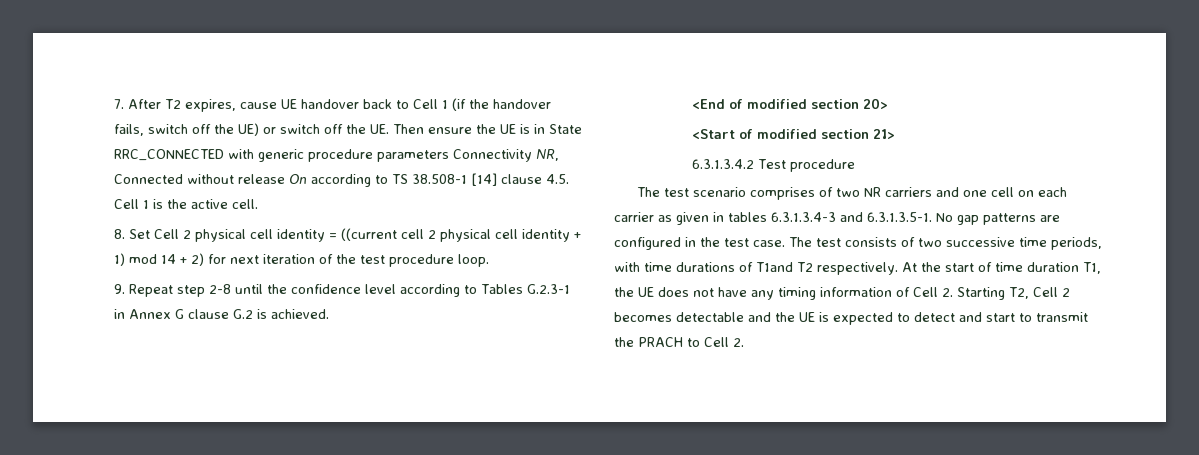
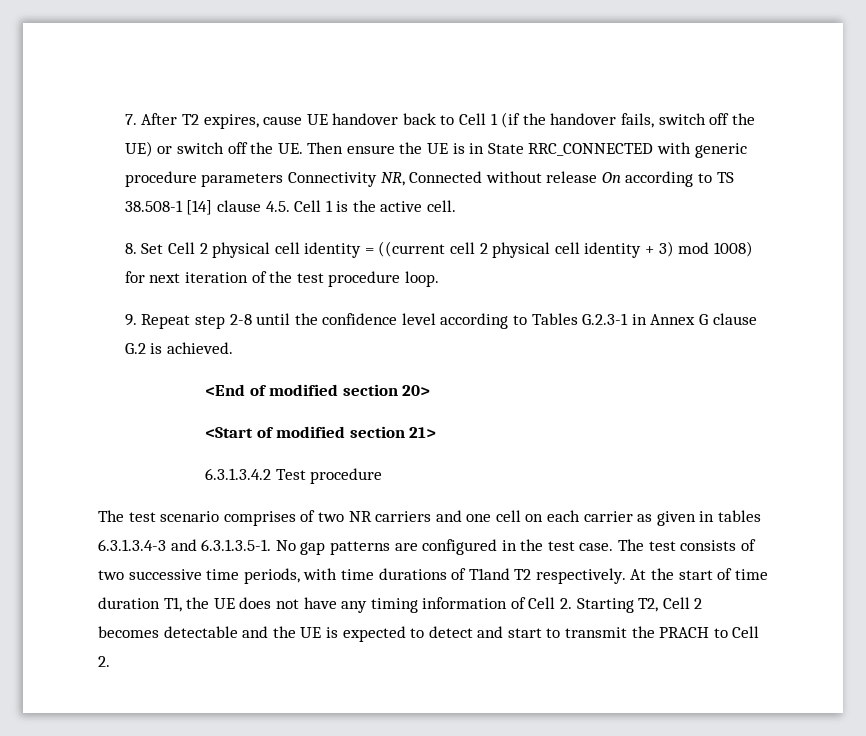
- 8. Set Cell 2 physical cell identity = ((current cell 2 physical cell identity + 1) mod 14 + 2) for next iteration of the test procedure loop.
+ 8. Set Cell 2 physical cell identity = ((current cell 2 physical cell identity + 3) mod 1008) for next iteration of the test procedure loop.

